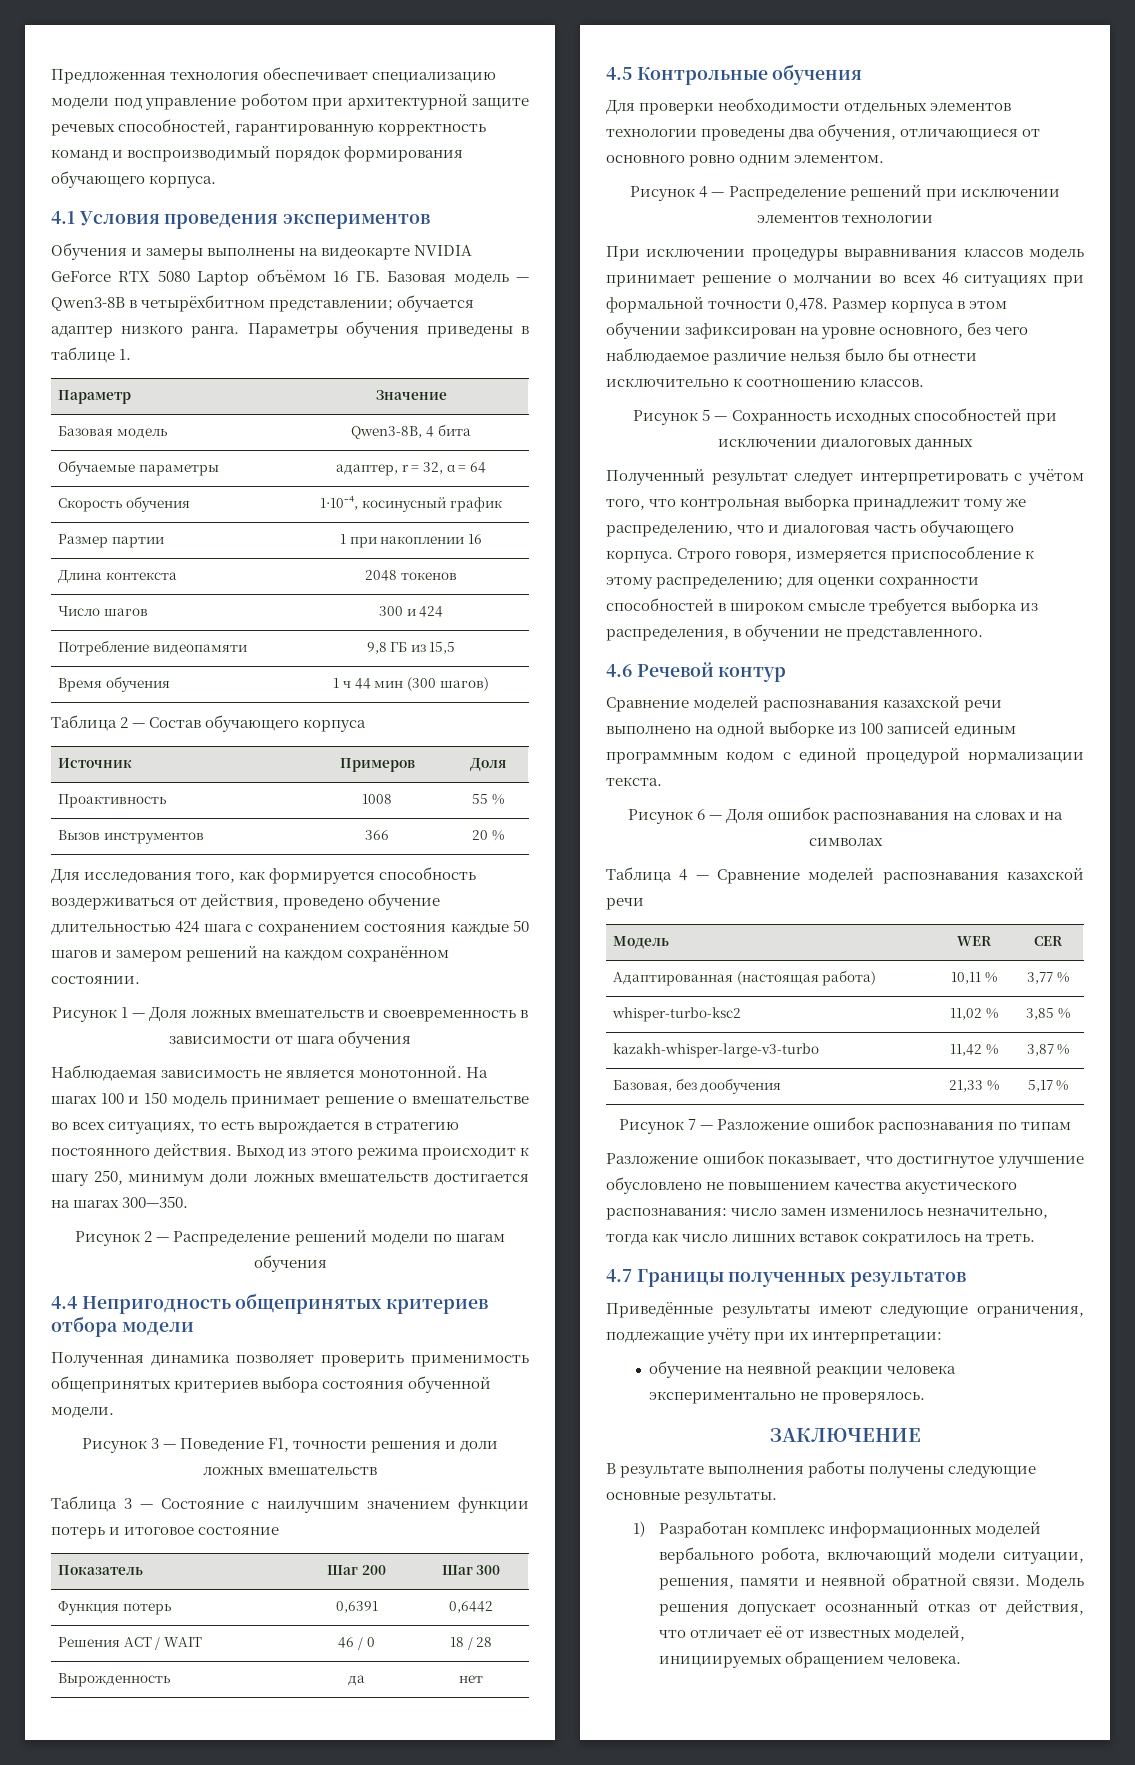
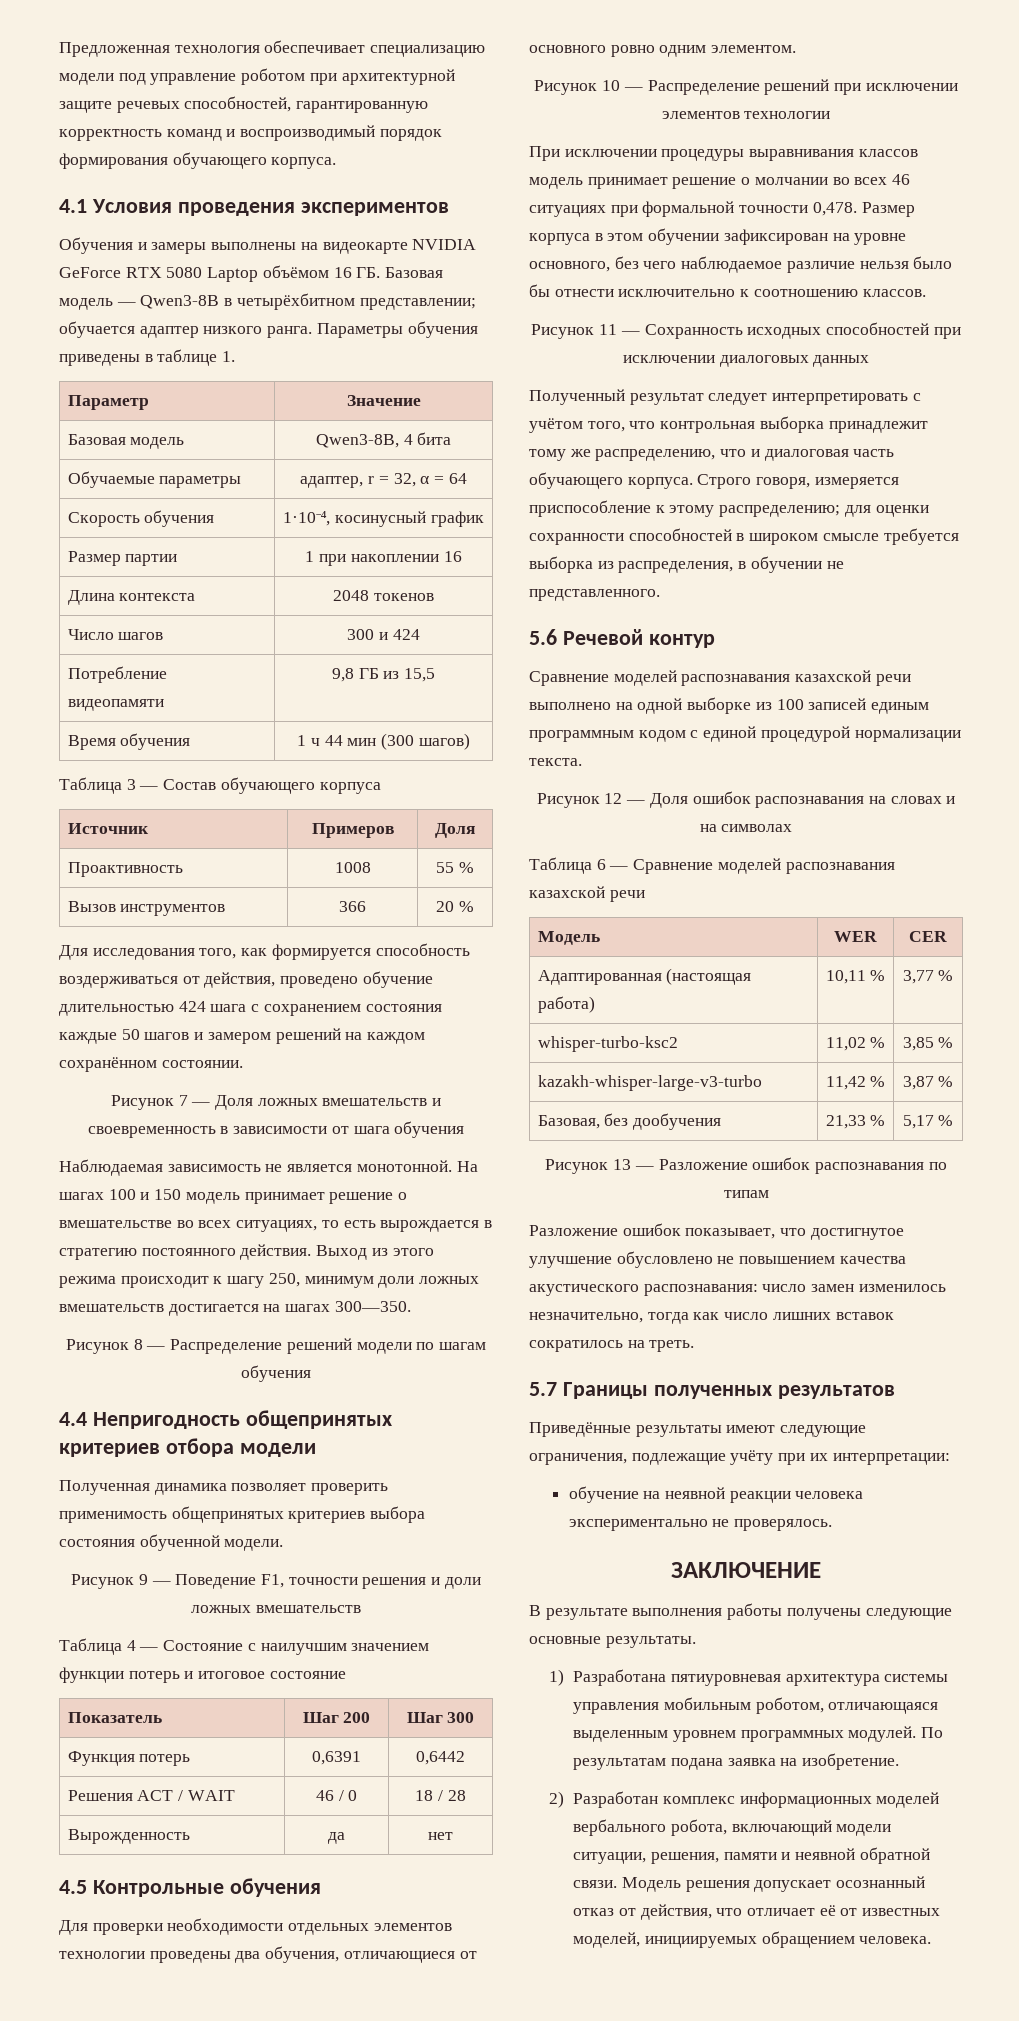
- Таблица 2 — Состав обучающего корпуса
+ Таблица 3 — Состав обучающего корпуса
- Рисунок 1 — Доля ложных вмешательств и своевременность в зависимости от шага обучения
+ Рисунок 7 — Доля ложных вмешательств и своевременность в зависимости от шага обучения
- Рисунок 2 — Распределение решений модели по шагам обучения
+ Рисунок 8 — Распределение решений модели по шагам обучения
- Рисунок 3 — Поведение F1, точности решения и доли ложных вмешательств
+ Рисунок 9 — Поведение F1, точности решения и доли ложных вмешательств
- Таблица 3 — Состояние с наилучшим значением функции потерь и итоговое состояние
+ Таблица 4 — Состояние с наилучшим значением функции потерь и итоговое состояние
- Рисунок 4 — Распределение решений при исключении элементов технологии
+ Рисунок 10 — Распределение решений при исключении элементов технологии
- Рисунок 5 — Сохранность исходных способностей при исключении диалоговых данных
+ Рисунок 11 — Сохранность исходных способностей при исключении диалоговых данных
- 4.6 Речевой контур
+ 5.6 Речевой контур
- Рисунок 6 — Доля ошибок распознавания на словах и на символах
+ Рисунок 12 — Доля ошибок распознавания на словах и на символах
- Таблица 4 — Сравнение моделей распознавания казахской речи
+ Таблица 6 — Сравнение моделей распознавания казахской речи
- Рисунок 7 — Разложение ошибок распознавания по типам
+ Рисунок 13 — Разложение ошибок распознавания по типам
- 4.7 Границы полученных результатов
+ 5.7 Границы полученных результатов
- 1) Разработан комплекс информационных моделей вербального робота, включающий модели ситуации, решения, памяти и неявной обратной связи.
+ 1) Разработана пятиуровневая архитектура системы управления мобильным роботом, отличающаяся выделенным уровнем программных модулей. По результатам подана заявка на изобретение.
+ 2) Разработан комплекс информационных моделей вербального робота, включающий модели ситуации, решения, памяти и неявной обратной связи.

